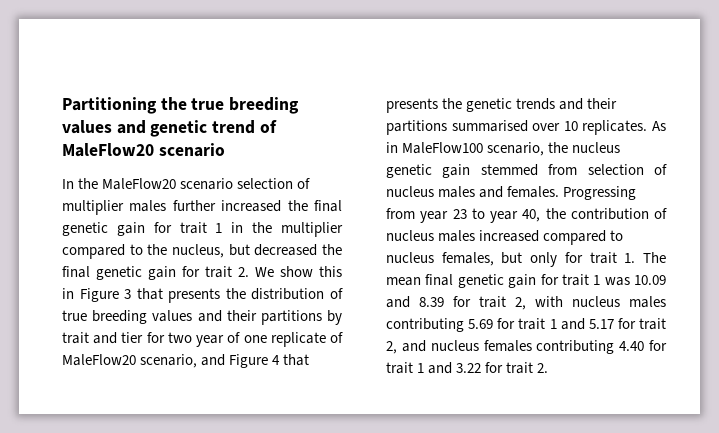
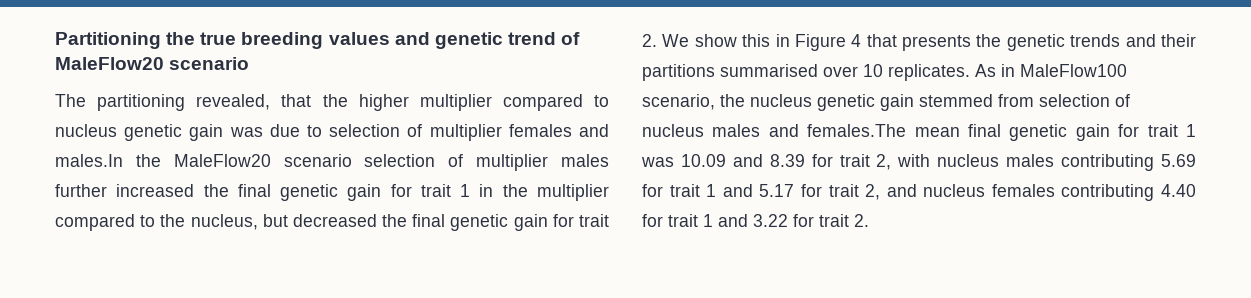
- In the MaleFlow20 scenario selection of multiplier males further increased the final genetic gain for trait 1 in the multiplier compared to the nucleus, but decreased the final genetic gain for trait 2. We show this in Figure 3 that presents the distribution of true breeding values and their partitions by trait and tier for two year of one replicate of MaleFlow20 scenario, and Figure 4 that presents the genetic trends and their partitions summarised over 10 replicates.
+ The partitioning revealed, that the higher multiplier compared to nucleus genetic gain was due to selection of multiplier females and males.In the MaleFlow20 scenario selection of multiplier males further increased the final genetic gain for trait 1 in the multiplier compared to the nucleus, but decreased the final genetic gain for trait 2. We show this in Figure 4 that presents the genetic trends and their partitions summarised over 10 replicates.
- As in MaleFlow100 scenario, the nucleus genetic gain stemmed from selection of nucleus males and females. Progressing from year 23 to year 40, the contribution of nucleus males increased compared to nucleus females, but only for trait 1. The mean final genetic gain for trait 1 was 10.09 and 8.39 for trait 2, with nucleus males contributing 5.69 for trait 1 and 5.17 for trait 2, and nucleus females contributing 4.40 for trait 1 and 3.22 for trait 2.
+ As in MaleFlow100 scenario, the nucleus genetic gain stemmed from selection of nucleus males and females.The mean final genetic gain for trait 1 was 10.09 and 8.39 for trait 2, with nucleus males contributing 5.69 for trait 1 and 5.17 for trait 2, and nucleus females contributing 4.40 for trait 1 and 3.22 for trait 2.

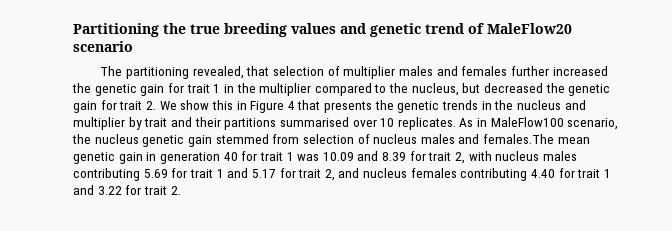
- The partitioning revealed, that the higher multiplier compared to nucleus genetic gain was due to selection of multiplier females and males.In the MaleFlow20 scenario selection of multiplier males further increased the final genetic gain for trait 1 in the multiplier compared to the nucleus, but decreased the final genetic gain for trait 2. We show this in Figure 4 that presents the genetic trends and their partitions summarised over 10 replicates.
+ The partitioning revealed, that selection of multiplier males and females further increased the genetic gain for trait 1 in the multiplier compared to the nucleus, but decreased the genetic gain for trait 2. We show this in Figure 4 that presents the genetic trends in the nucleus and multiplier by trait and their partitions summarised over 10 replicates.
- As in MaleFlow100 scenario, the nucleus genetic gain stemmed from selection of nucleus males and females.The mean final genetic gain for trait 1 was 10.09 and 8.39 for trait 2, with nucleus males contributing 5.69 for trait 1 and 5.17 for trait 2, and nucleus females contributing 4.40 for trait 1 and 3.22 for trait 2.
+ As in MaleFlow100 scenario, the nucleus genetic gain stemmed from selection of nucleus males and females.The mean genetic gain in generation 40 for trait 1 was 10.09 and 8.39 for trait 2, with nucleus males contributing 5.69 for trait 1 and 5.17 for trait 2, and nucleus females contributing 4.40 for trait 1 and 3.22 for trait 2.

